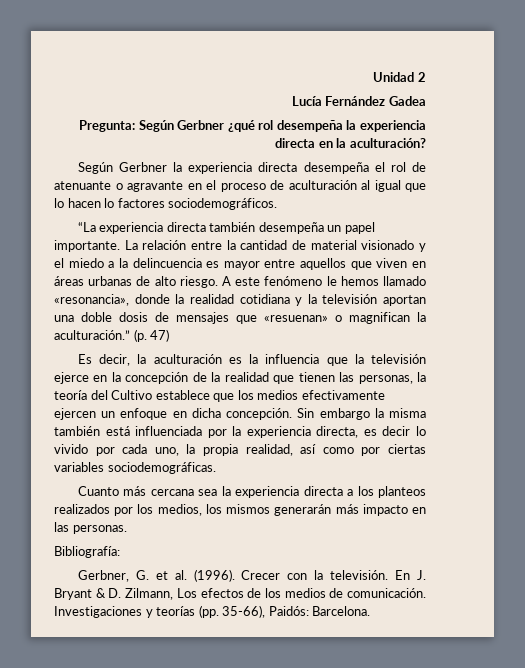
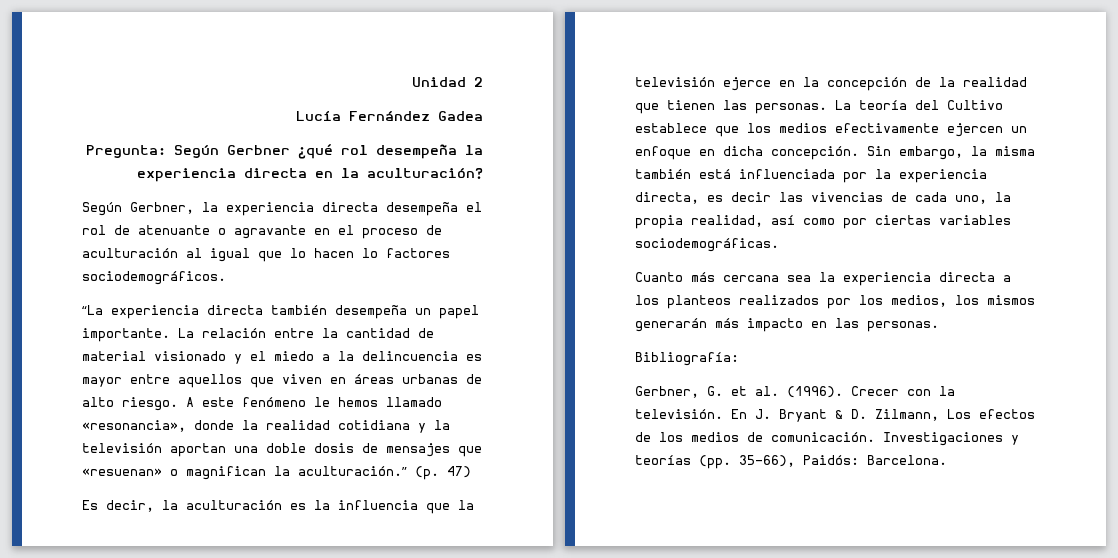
- Según Gerbner la experiencia directa desempeña el rol de atenuante o agravante en el proceso de aculturación al igual que lo hacen lo factores sociodemográficos.
+ Según Gerbner, la experiencia directa desempeña el rol de atenuante o agravante en el proceso de aculturación al igual que lo hacen lo factores sociodemográficos.
- Es decir, la aculturación es la influencia que la televisión ejerce en la concepción de la realidad que tienen las personas, la teoría del Cultivo establece que los medios efectivamente ejercen un enfoque en dicha concepción.
+ Es decir, la aculturación es la influencia que la televisión ejerce en la concepción de la realidad que tienen las personas. La teoría del Cultivo establece que los medios efectivamente ejercen un enfoque en dicha concepción.
- Sin embargo la misma también está influenciada por la experiencia directa, es decir lo vivido por cada uno, la propia realidad, así como por ciertas variables sociodemográficas.
+ Sin embargo, la misma también está influenciada por la experiencia directa, es decir las vivencias de cada uno, la propia realidad, así como por ciertas variables sociodemográficas.

